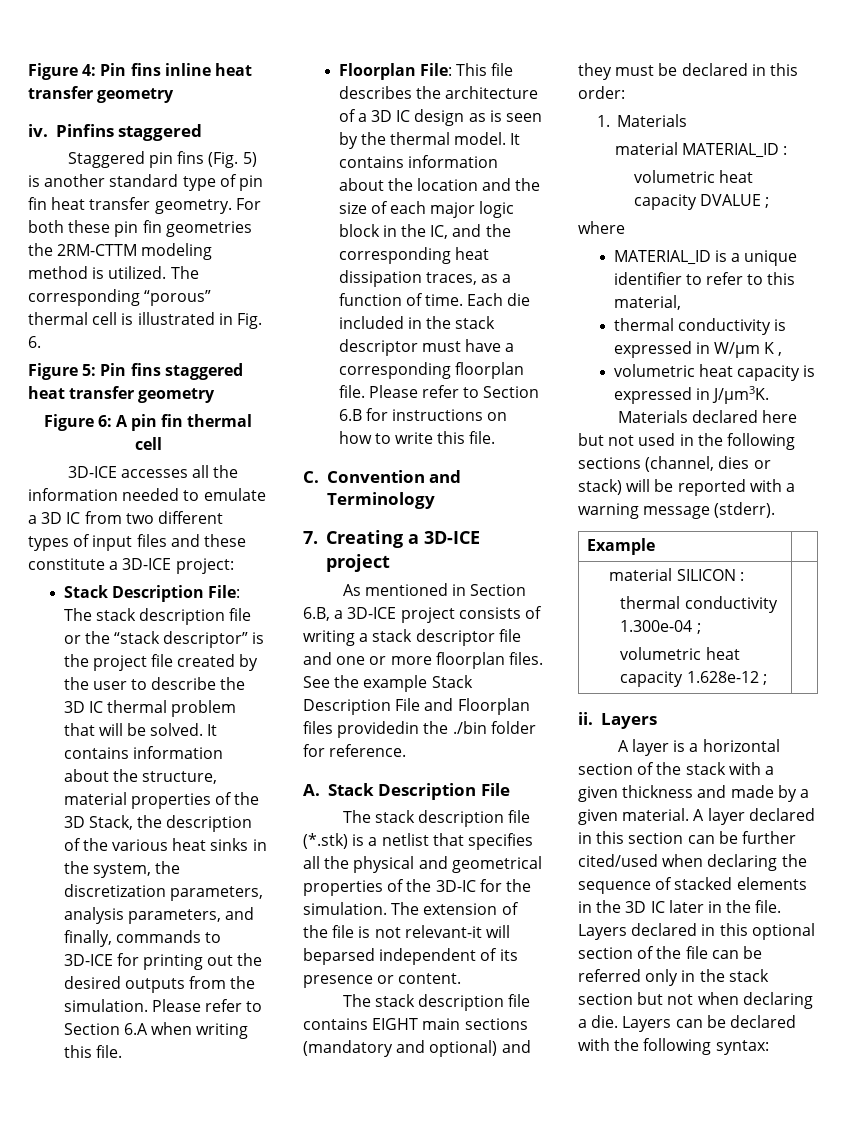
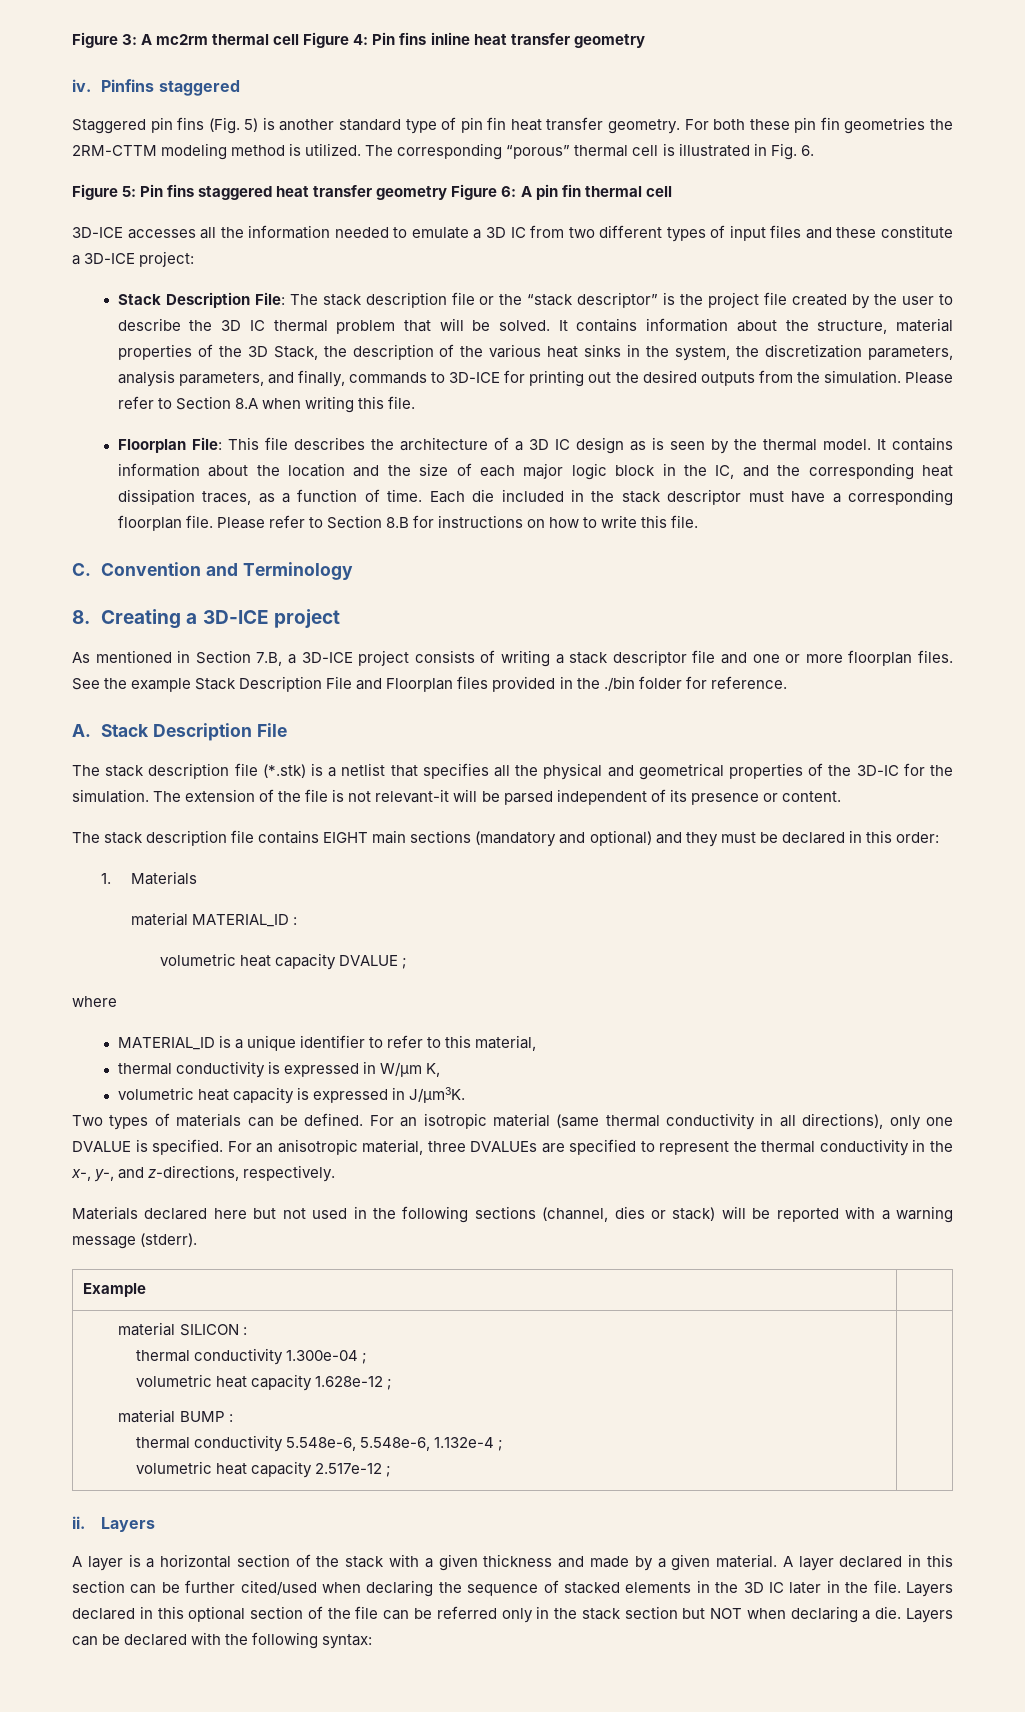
- Figure 4: Pin fins inline heat transfer geometry
+ Figure 3: A mc2rm thermal cell Figure 4: Pin fins inline heat transfer geometry
- Figure 5: Pin fins staggered heat transfer geometry
- Figure 6: A pin fin thermal cell
+ Figure 5: Pin fins staggered heat transfer geometry Figure 6: A pin fin thermal cell
- Please refer to Section 6.A when writing this file.
+ Please refer to Section 8.A when writing this file.
- Please refer to Section 6.B for instructions on how to write this file.
+ Please refer to Section 8.B for instructions on how to write this file.
- 7. Creating a 3D-ICE project
+ 8. Creating a 3D-ICE project
- As mentioned in Section 6.B, a 3D-ICE project consists of writing a stack descriptor file and one or more floorplan files.
+ As mentioned in Section 7.B, a 3D-ICE project consists of writing a stack descriptor file and one or more floorplan files.
- See the example Stack Description File and Floorplan files providedin the ./bin folder for reference.
+ See the example Stack Description File and Floorplan files provided in the ./bin folder for reference.
- The extension of the file is not relevant-it will beparsed independent of its presence or content.
+ The extension of the file is not relevant-it will be parsed independent of its presence or content.
- thermal conductivity is expressed in W/μm K ,
+ thermal conductivity is expressed in W/μm K,
+ Two types of materials can be defined. For an isotropic material (same thermal conductivity in all directions), only one DVALUE is specified. For an anisotropic material, three DVALUEs are specified to represent the thermal conductivity in the x-, y-, and z-directions, respectively.
  material SILICON :
  thermal conductivity 1.300e-04 ;
- volumetric heat capacity 1.628e-12 ; |
+ volumetric heat capacity 1.628e-12 ;
+ material BUMP :
+ thermal conductivity 5.548e-6, 5.548e-6, 1.132e-4 ;
+ volumetric heat capacity 2.517e-12 ; |
- Layers declared in this optional section of the file can be referred only in the stack section but not when declaring a die.
+ Layers declared in this optional section of the file can be referred only in the stack section but NOT when declaring a die.

